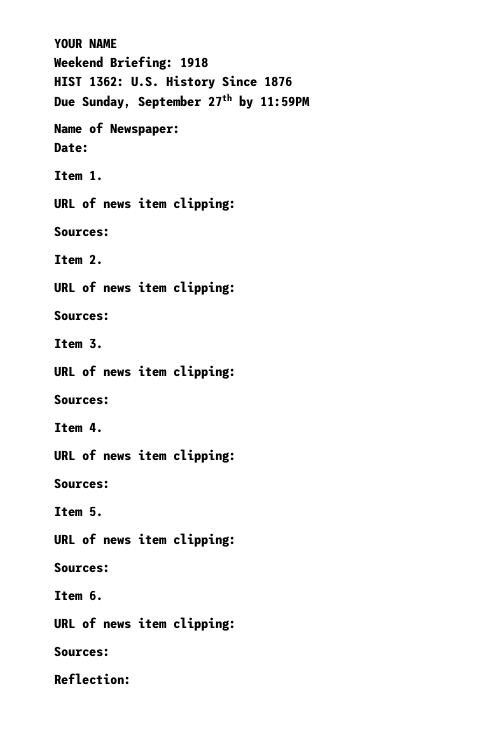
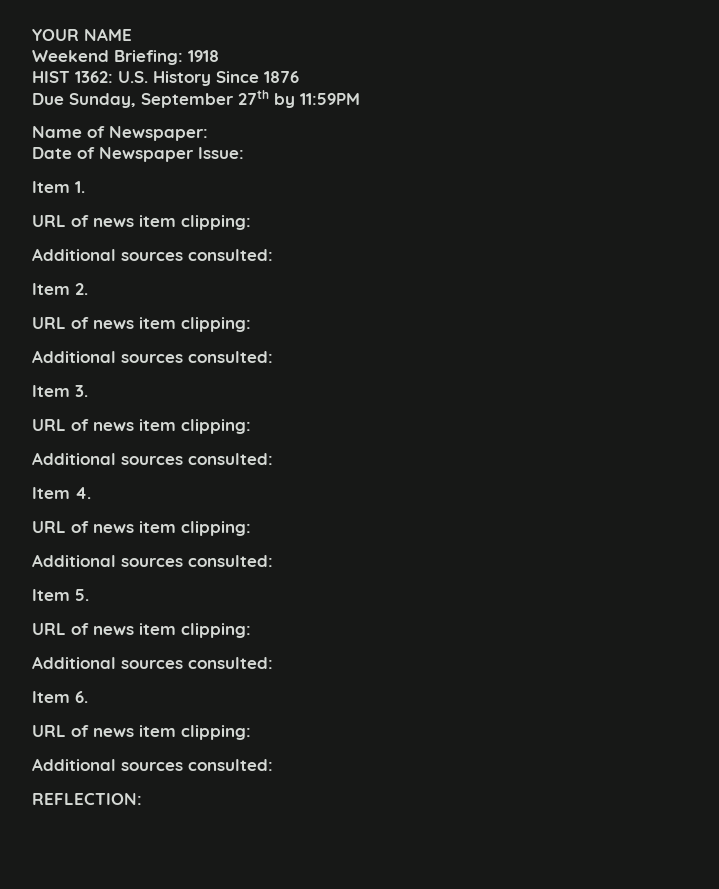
- Date:
+ Date of Newspaper Issue:
  Item 1.
  URL of news item clipping:
- Sources:
+ Additional sources consulted:
  Item 2.
  URL of news item clipping:
- Sources:
+ Additional sources consulted:
  Item 3.
  URL of news item clipping:
- Sources:
+ Additional sources consulted:
  Item 4.
  URL of news item clipping:
- Sources:
+ Additional sources consulted:
  Item 5.
  URL of news item clipping:
- Sources:
+ Additional sources consulted:
  Item 6.
  URL of news item clipping:
- Sources:
- Reflection:
+ Additional sources consulted:
+ REFLECTION:

